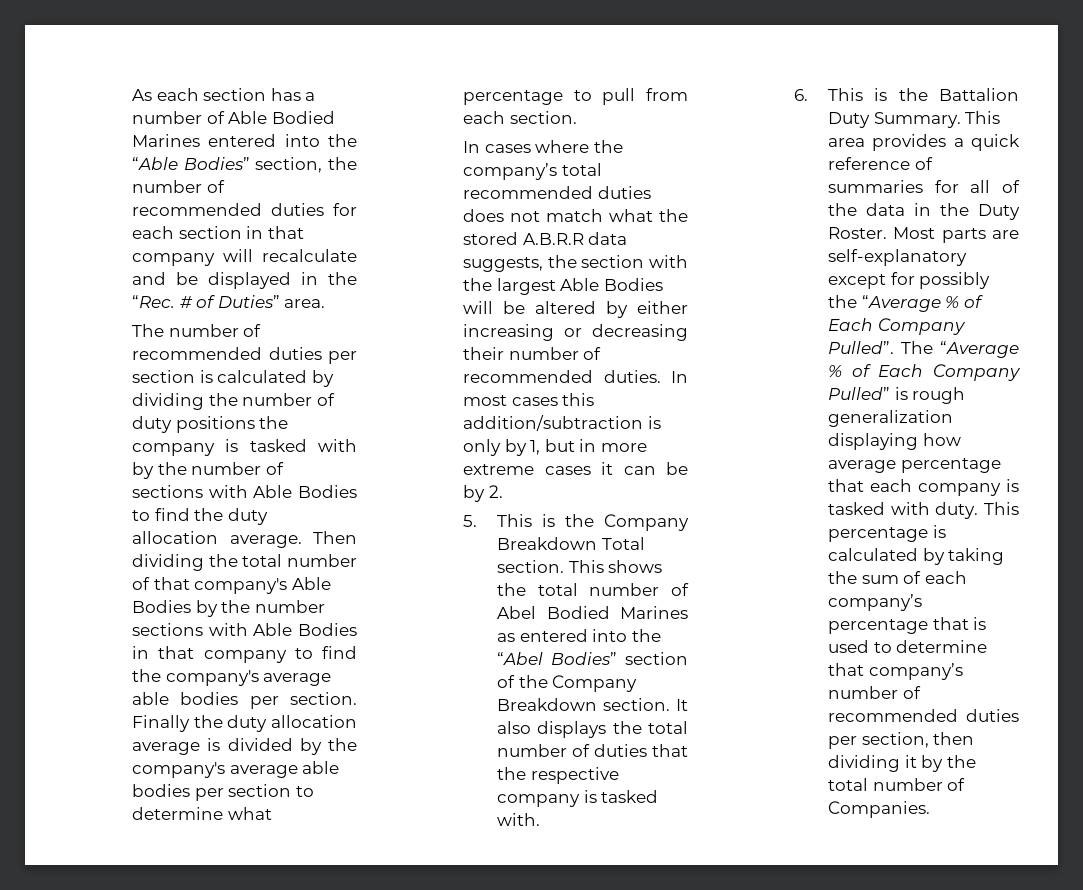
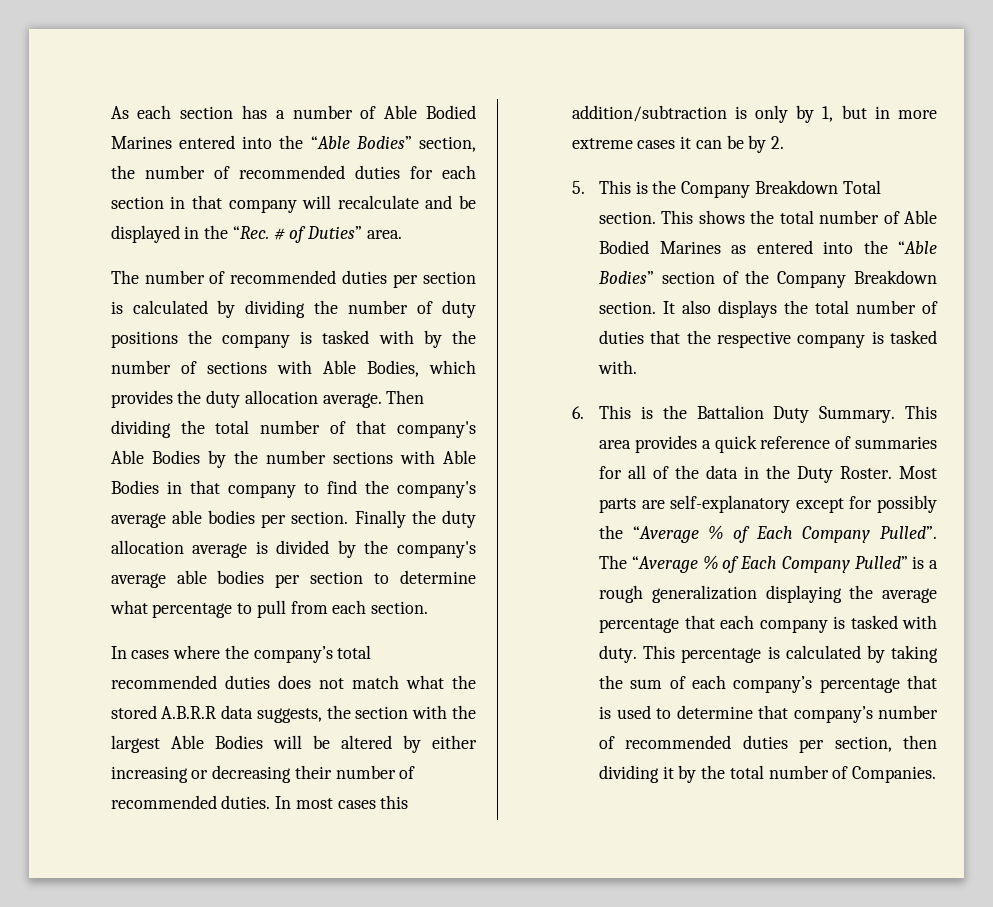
- The number of recommended duties per section is calculated by dividing the number of duty positions the company is tasked with by the number of sections with Able Bodies to find the duty allocation average.
+ The number of recommended duties per section is calculated by dividing the number of duty positions the company is tasked with by the number of sections with Able Bodies, which provides the duty allocation average.
- This shows the total number of Abel Bodied Marines as entered into the “Abel Bodies” section of the Company Breakdown section.
+ This shows the total number of Able Bodied Marines as entered into the “Able Bodies” section of the Company Breakdown section.
- The “Average % of Each Company Pulled” is rough generalization displaying how average percentage that each company is tasked with duty.
+ The “Average % of Each Company Pulled” is a rough generalization displaying the average percentage that each company is tasked with duty.

